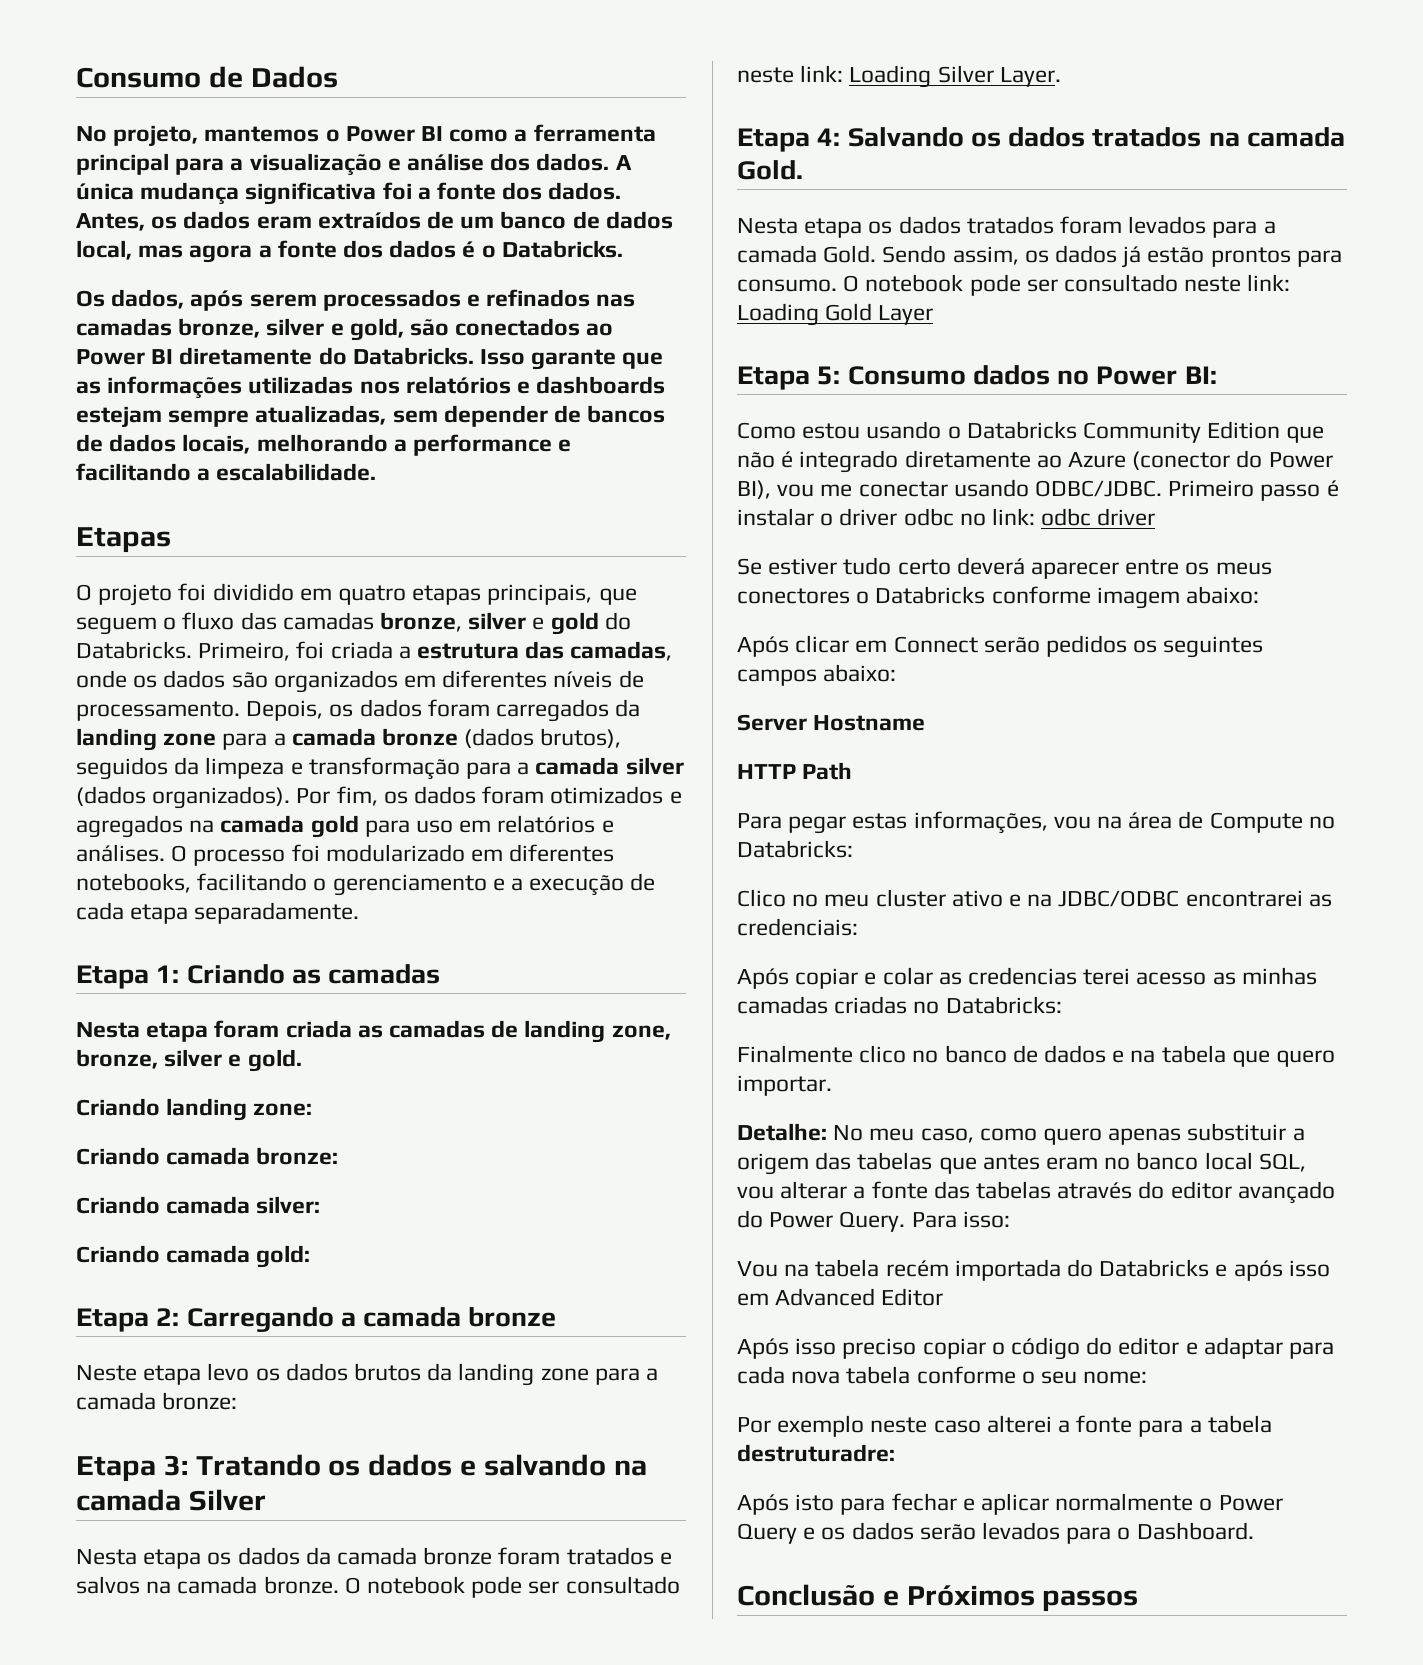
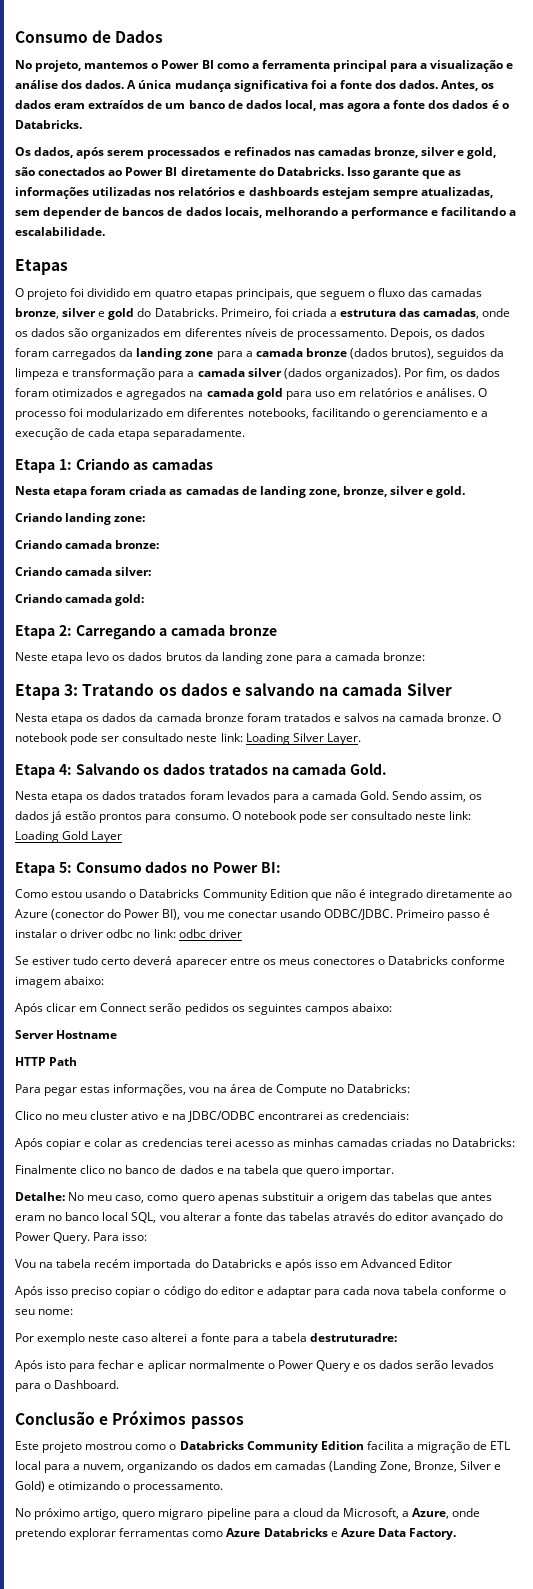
+ Este projeto mostrou como o Databricks Community Edition facilita a migração de ETL local para a nuvem, organizando os dados em camadas (Landing Zone, Bronze, Silver e Gold) e otimizando o processamento.
+ No próximo artigo, quero migraro pipeline para a cloud da Microsoft, a Azure, onde pretendo explorar ferramentas como Azure Databricks e Azure Data Factory.

